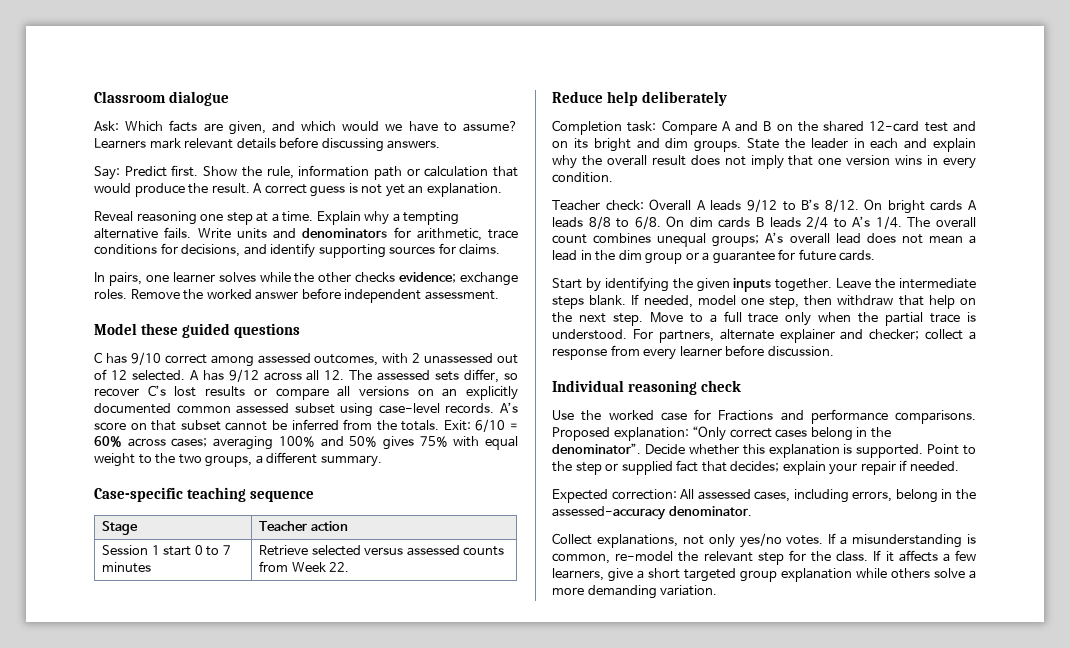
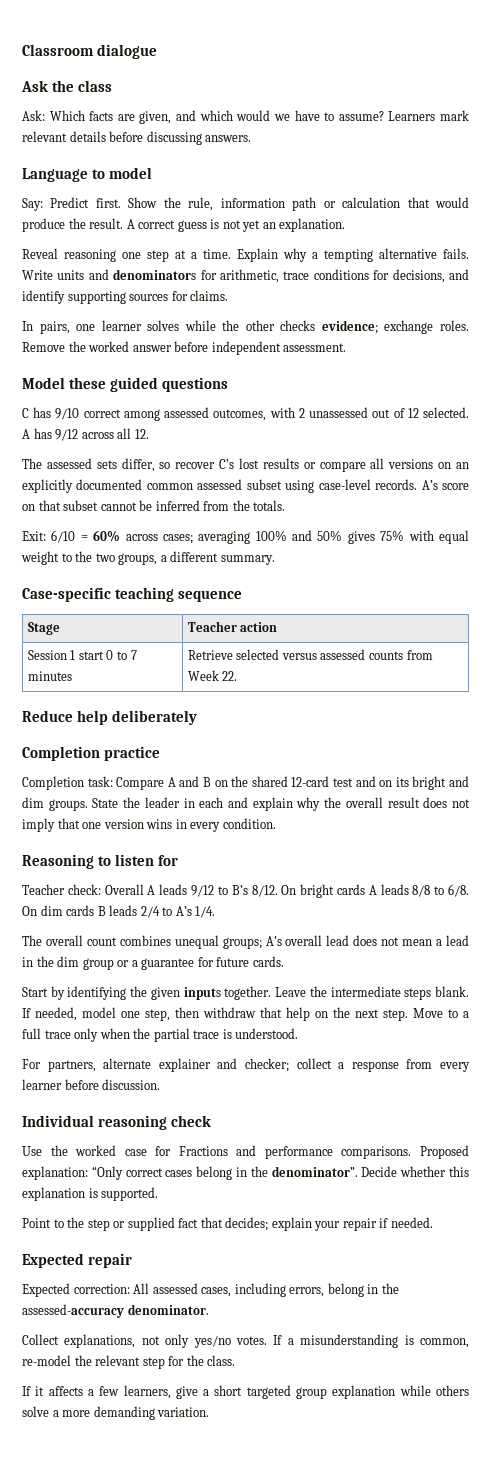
+ Ask the class
+ Language to model
- A has 9/12 across all 12. The assessed sets differ, so recover C’s lost results or compare all versions on an explicitly documented common assessed subset using case-level records.
+ A has 9/12 across all 12.
+ The assessed sets differ, so recover C’s lost results or compare all versions on an explicitly documented common assessed subset using case-level records.
- A’s score on that subset cannot be inferred from the totals. Exit: 6/10 = 60% across cases; averaging 100% and 50% gives 75% with equal weight to the two groups, a different summary.
+ A’s score on that subset cannot be inferred from the totals.
+ Exit: 6/10 = 60% across cases; averaging 100% and 50% gives 75% with equal weight to the two groups, a different summary.
+ Completion practice
+ Reasoning to listen for
- On dim cards B leads 2/4 to A’s 1/4. The overall count combines unequal groups; A’s overall lead does not mean a lead in the dim group or a guarantee for future cards.
+ On dim cards B leads 2/4 to A’s 1/4.
+ The overall count combines unequal groups; A’s overall lead does not mean a lead in the dim group or a guarantee for future cards.
- Move to a full trace only when the partial trace is understood. For partners, alternate explainer and checker; collect a response from every learner before discussion.
+ Move to a full trace only when the partial trace is understood.
+ For partners, alternate explainer and checker; collect a response from every learner before discussion.
- Decide whether this explanation is supported. Point to the step or supplied fact that decides; explain your repair if needed.
+ Decide whether this explanation is supported.
+ Point to the step or supplied fact that decides; explain your repair if needed.
+ Expected repair
- If a misunderstanding is common, re-model the relevant step for the class. If it affects a few learners, give a short targeted group explanation while others solve a more demanding variation.
+ If a misunderstanding is common, re-model the relevant step for the class.
+ If it affects a few learners, give a short targeted group explanation while others solve a more demanding variation.

